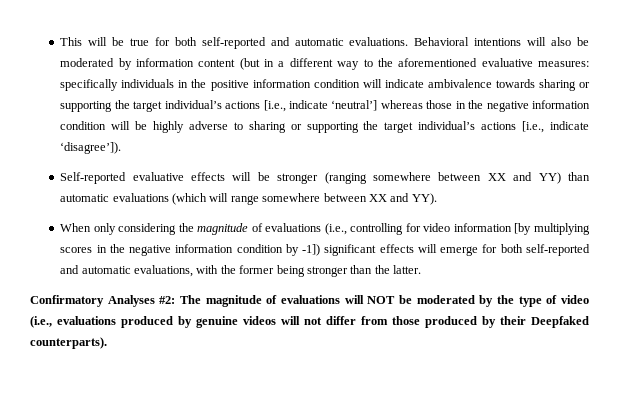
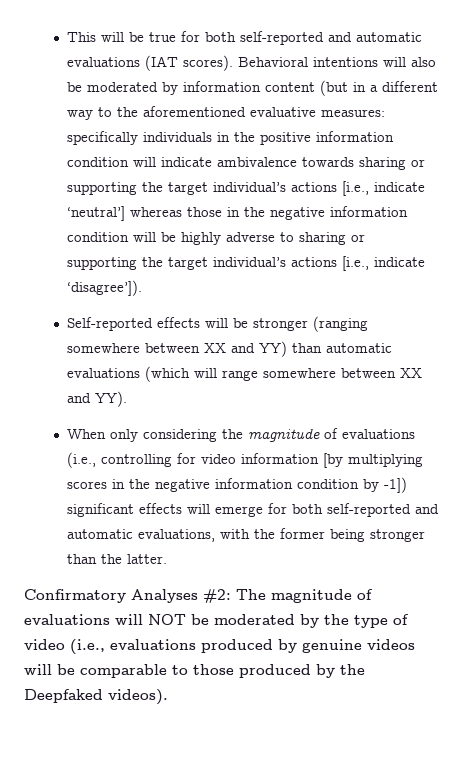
- This will be true for both self-reported and automatic evaluations.
+ This will be true for both self-reported and automatic evaluations (IAT scores).
- Self-reported evaluative effects will be stronger (ranging somewhere between XX and YY) than automatic evaluations (which will range somewhere between XX and YY).
+ Self-reported effects will be stronger (ranging somewhere between XX and YY) than automatic evaluations (which will range somewhere between XX and YY).
- Confirmatory Analyses #2: The magnitude of evaluations will NOT be moderated by the type of video (i.e., evaluations produced by genuine videos will not differ from those produced by their Deepfaked counterparts).
+ Confirmatory Analyses #2: The magnitude of evaluations will NOT be moderated by the type of video (i.e., evaluations produced by genuine videos will be comparable to those produced by the Deepfaked videos).

